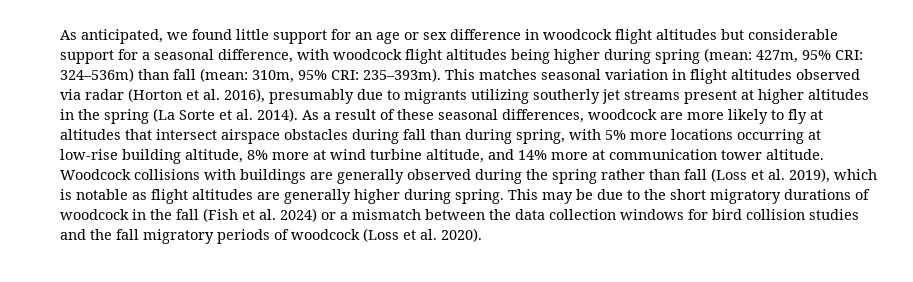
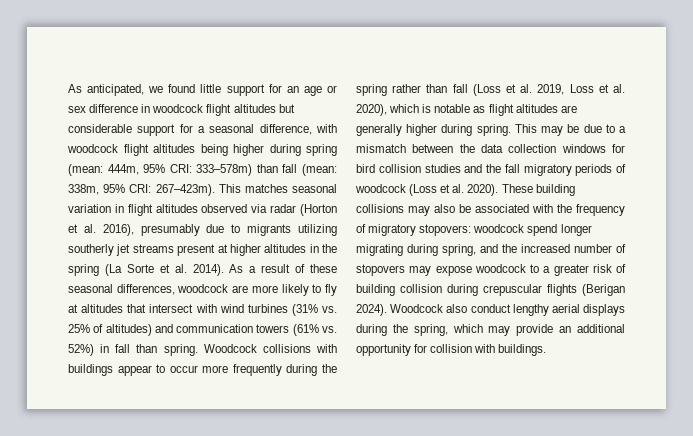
- As anticipated, we found little support for an age or sex difference in woodcock flight altitudes but considerable support for a seasonal difference, with woodcock flight altitudes being higher during spring (mean: 427m, 95% CRI: 324–536m) than fall (mean: 310m, 95% CRI: 235–393m).
+ As anticipated, we found little support for an age or sex difference in woodcock flight altitudes but considerable support for a seasonal difference, with woodcock flight altitudes being higher during spring (mean: 444m, 95% CRI: 333–578m) than fall (mean: 338m, 95% CRI: 267–423m).
- As a result of these seasonal differences, woodcock are more likely to fly at altitudes that intersect airspace obstacles during fall than during spring, with 5% more locations occurring at low-rise building altitude, 8% more at wind turbine altitude, and 14% more at communication tower altitude. Woodcock collisions with buildings are generally observed during the spring rather than fall (Loss et al. 2019), which is notable as flight altitudes are generally higher during spring.
+ As a result of these seasonal differences, woodcock are more likely to fly at altitudes that intersect with wind turbines (31% vs. 25% of altitudes) and communication towers (61% vs. 52%) in fall than spring. Woodcock collisions with buildings appear to occur more frequently during the spring rather than fall (Loss et al. 2019, Loss et al. 2020), which is notable as flight altitudes are generally higher during spring.
- This may be due to the short migratory durations of woodcock in the fall (Fish et al. 2024) or a mismatch between the data collection windows for bird collision studies and the fall migratory periods of woodcock (Loss et al. 2020).
+ This may be due to a mismatch between the data collection windows for bird collision studies and the fall migratory periods of woodcock (Loss et al. 2020).
+ These building collisions may also be associated with the frequency of migratory stopovers: woodcock spend longer migrating during spring, and the increased number of stopovers may expose woodcock to a greater risk of building collision during crepuscular flights (Berigan 2024). Woodcock also conduct lengthy aerial displays during the spring, which may provide an additional opportunity for collision with buildings.

